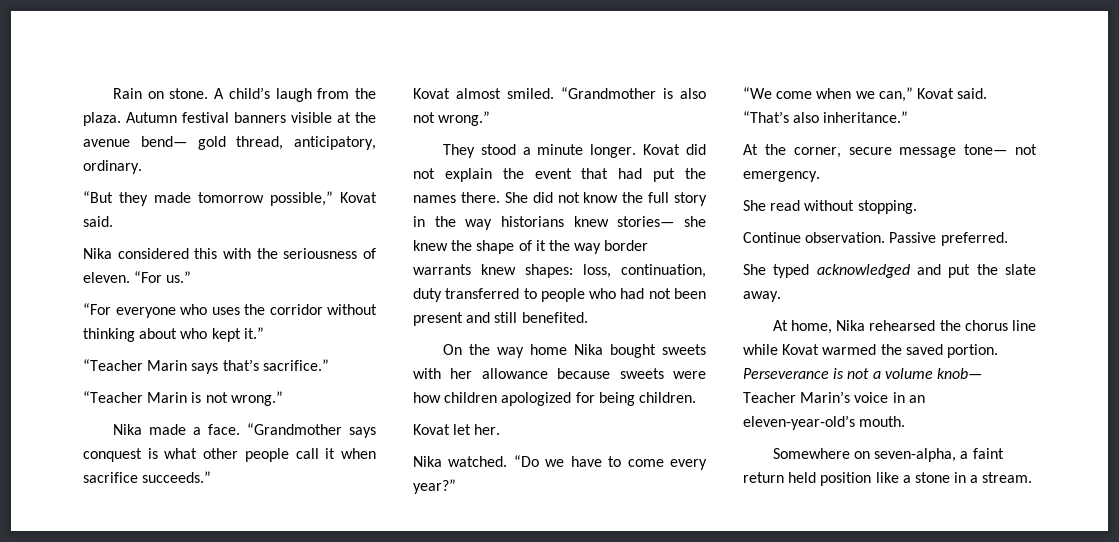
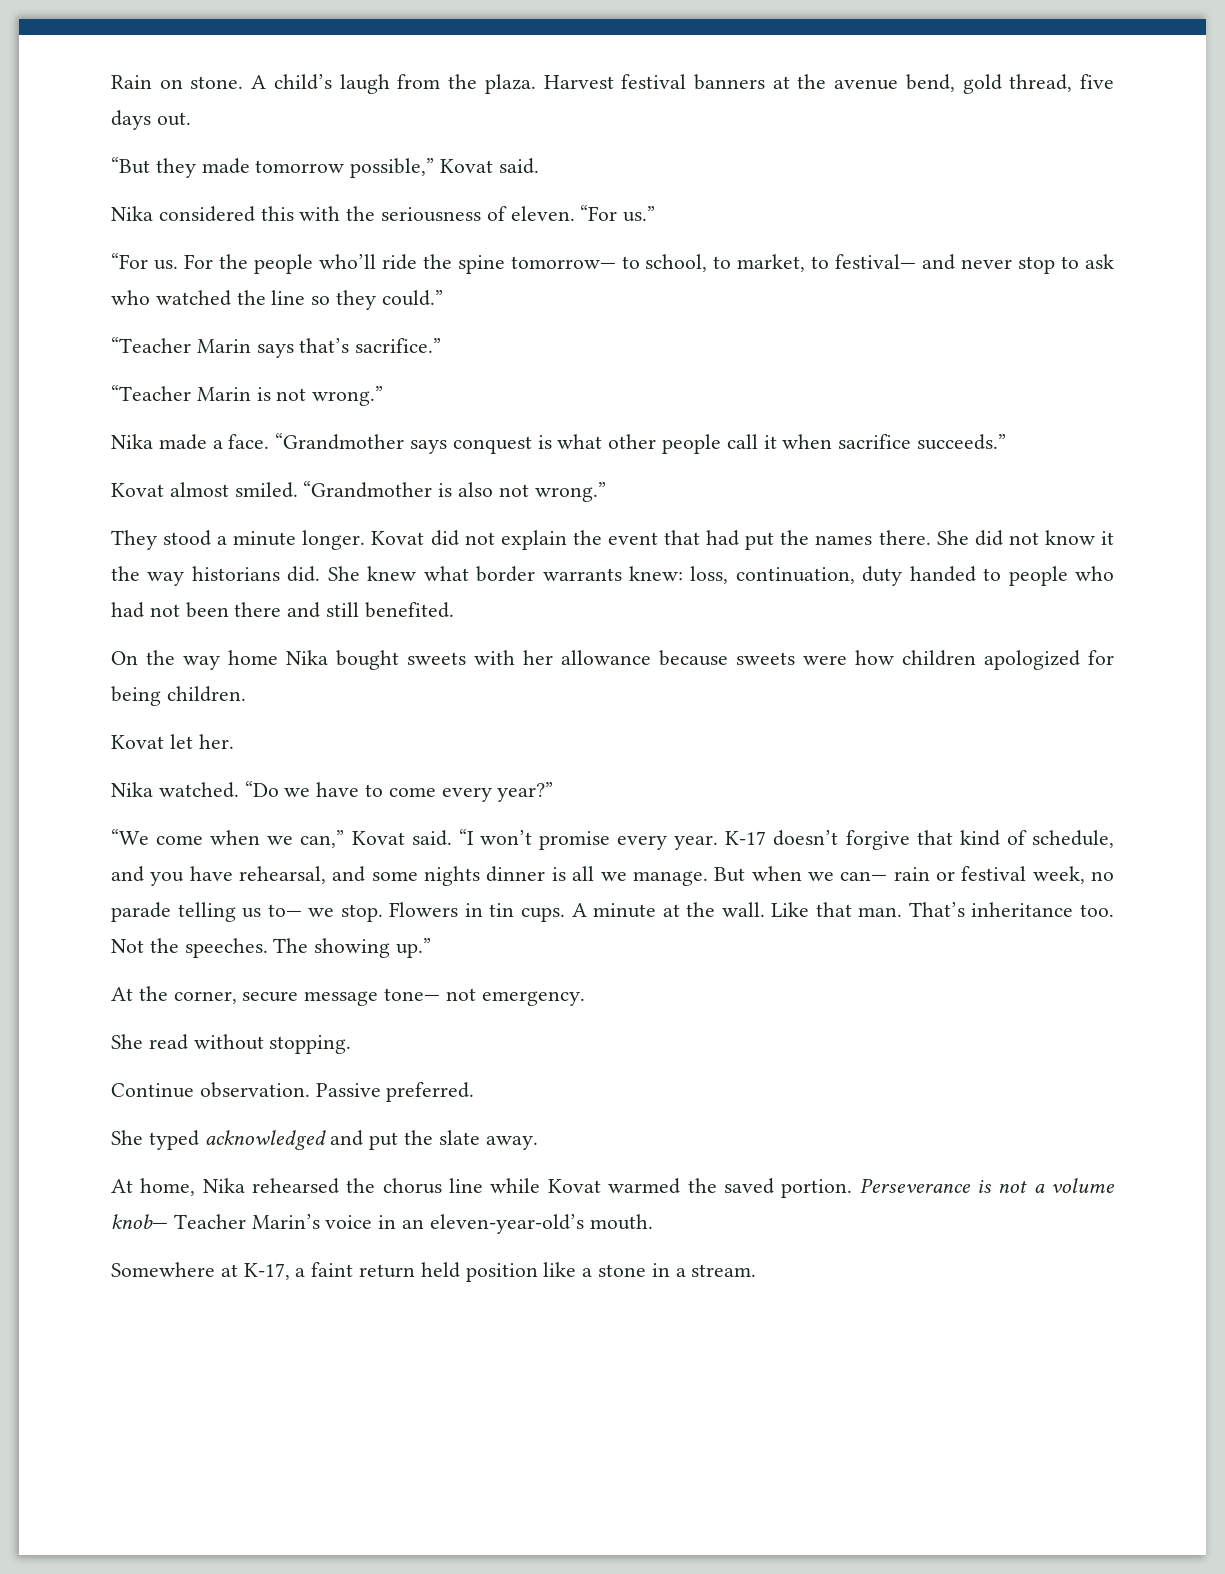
- Autumn festival banners visible at the avenue bend— gold thread, anticipatory, ordinary.
+ Harvest festival banners at the avenue bend, gold thread, five days out.
- “For everyone who uses the corridor without thinking about who kept it.”
+ “For us. For the people who’ll ride the spine tomorrow— to school, to market, to festival— and never stop to ask who watched the line so they could.”
- She did not know the full story in the way historians knew stories— she knew the shape of it the way border warrants knew shapes: loss, continuation, duty transferred to people who had not been present and still benefited.
+ She did not know it the way historians did. She knew what border warrants knew: loss, continuation, duty handed to people who had not been there and still benefited.
- “That’s also inheritance.”
+ “I won’t promise every year. K-17 doesn’t forgive that kind of schedule, and you have rehearsal, and some nights dinner is all we manage. But when we can— rain or festival week, no parade telling us to— we stop. Flowers in tin cups. A minute at the wall. Like that man. That’s inheritance too. Not the speeches. The showing up.”
- Somewhere on seven-alpha, a faint return held position like a stone in a stream.
+ Somewhere at K-17, a faint return held position like a stone in a stream.

